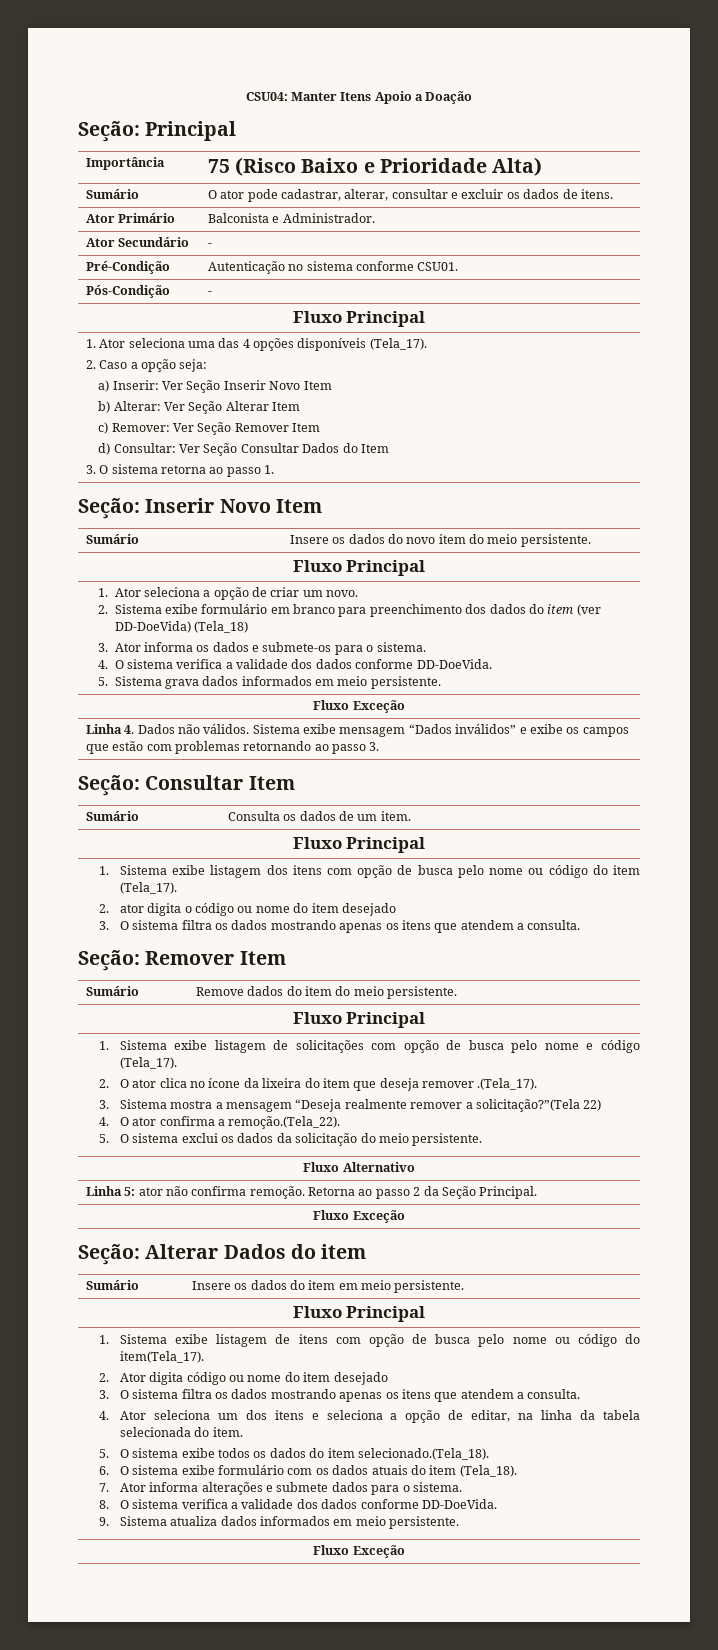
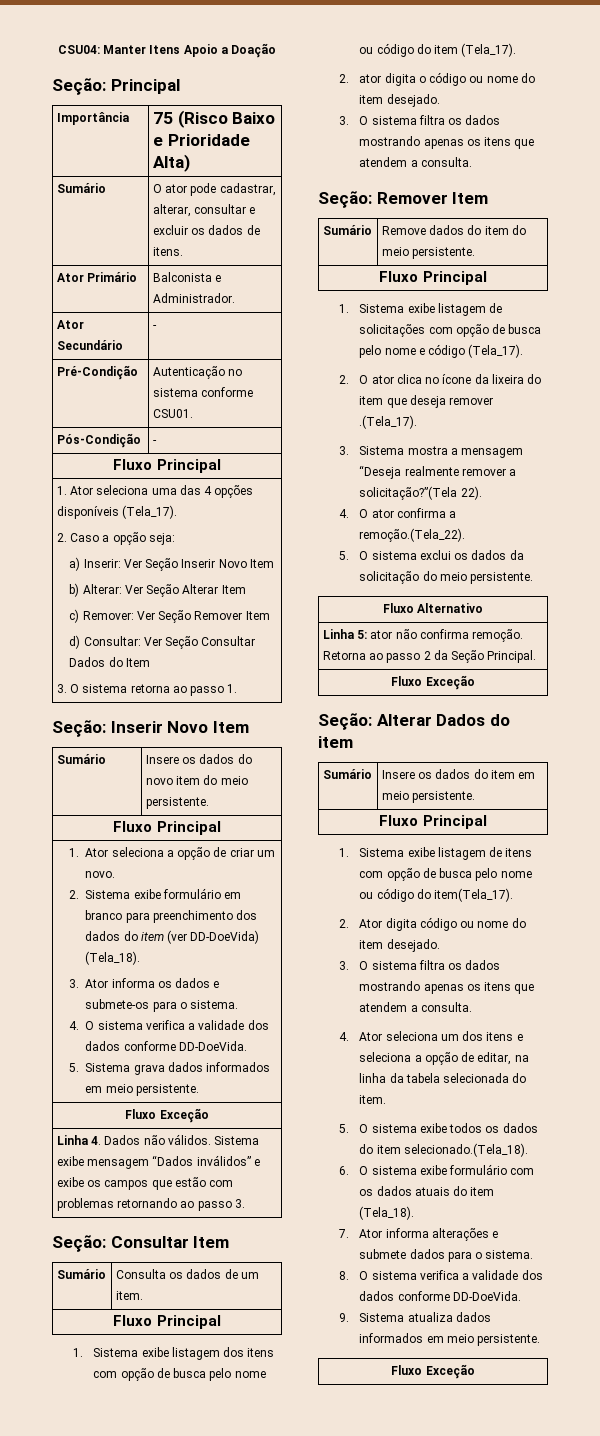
- 2. Sistema exibe formulário em branco para preenchimento dos dados do item (ver DD-DoeVida) (Tela_18)
+ 2. Sistema exibe formulário em branco para preenchimento dos dados do item (ver DD-DoeVida) (Tela_18).
- 2. ator digita o código ou nome do item desejado
+ 2. ator digita o código ou nome do item desejado.
- 3. Sistema mostra a mensagem “Deseja realmente remover a solicitação?”(Tela 22)
+ 3. Sistema mostra a mensagem “Deseja realmente remover a solicitação?”(Tela 22).
- 2. Ator digita código ou nome do item desejado
+ 2. Ator digita código ou nome do item desejado.

